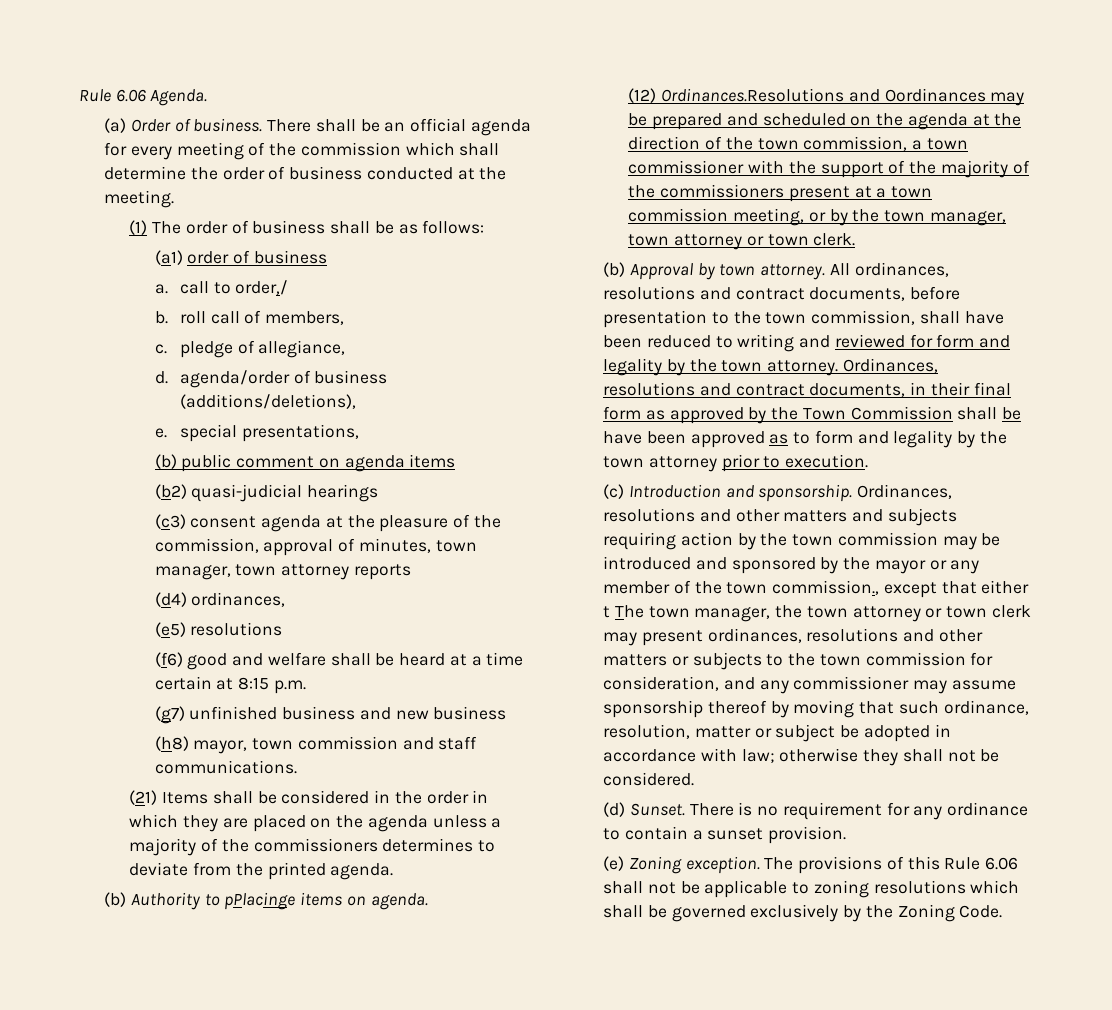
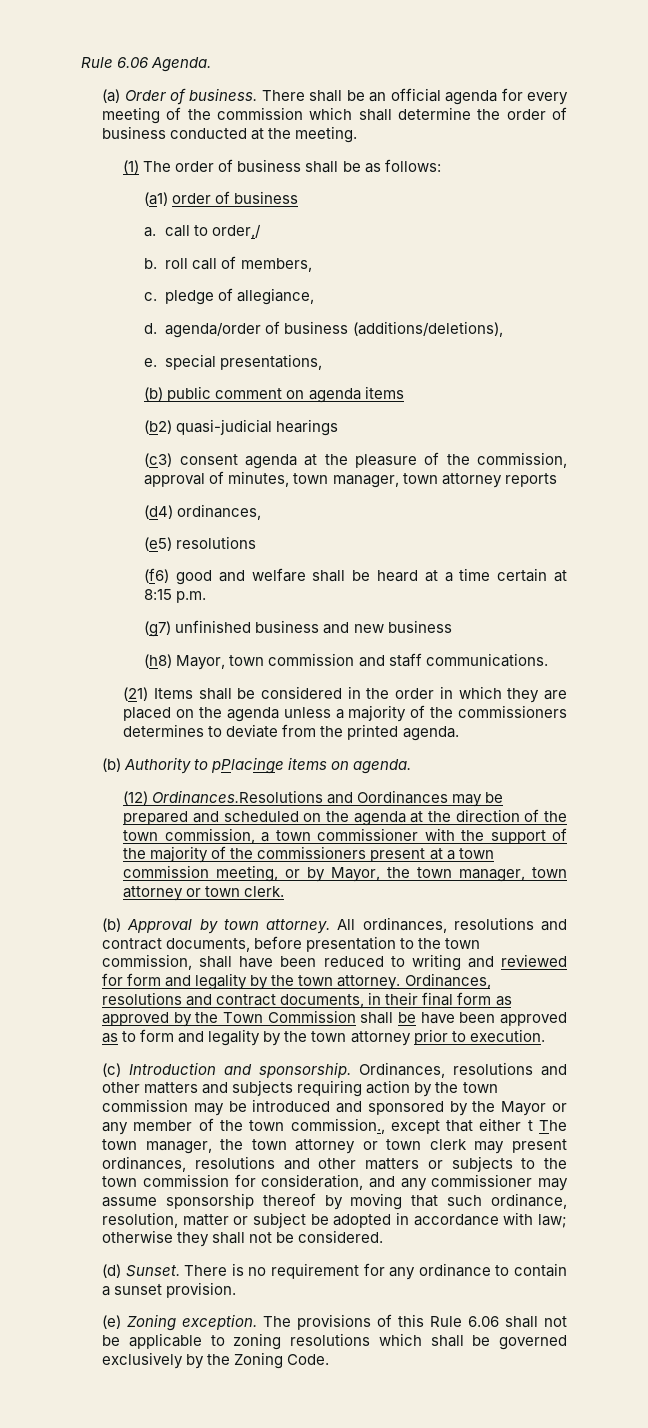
- (h8) mayor, town commission and staff communications.
+ (h8) Mayor, town commission and staff communications.
- (12) Ordinances.Resolutions and Oordinances may be prepared and scheduled on the agenda at the direction of the town commission, a town commissioner with the support of the majority of the commissioners present at a town commission meeting, or by the town manager, town attorney or town clerk.
+ (12) Ordinances.Resolutions and Oordinances may be prepared and scheduled on the agenda at the direction of the town commission, a town commissioner with the support of the majority of the commissioners present at a town commission meeting, or by Mayor, the town manager, town attorney or town clerk.
- Ordinances, resolutions and other matters and subjects requiring action by the town commission may be introduced and sponsored by the mayor or any member of the town commission., except that either t The town manager, the town attorney or town clerk may present ordinances, resolutions and other matters or subjects to the town commission for consideration, and any commissioner may assume sponsorship thereof by moving that such ordinance, resolution, matter or subject be adopted in accordance with law;
+ Ordinances, resolutions and other matters and subjects requiring action by the town commission may be introduced and sponsored by the Mayor or any member of the town commission., except that either t The town manager, the town attorney or town clerk may present ordinances, resolutions and other matters or subjects to the town commission for consideration, and any commissioner may assume sponsorship thereof by moving that such ordinance, resolution, matter or subject be adopted in accordance with law;

